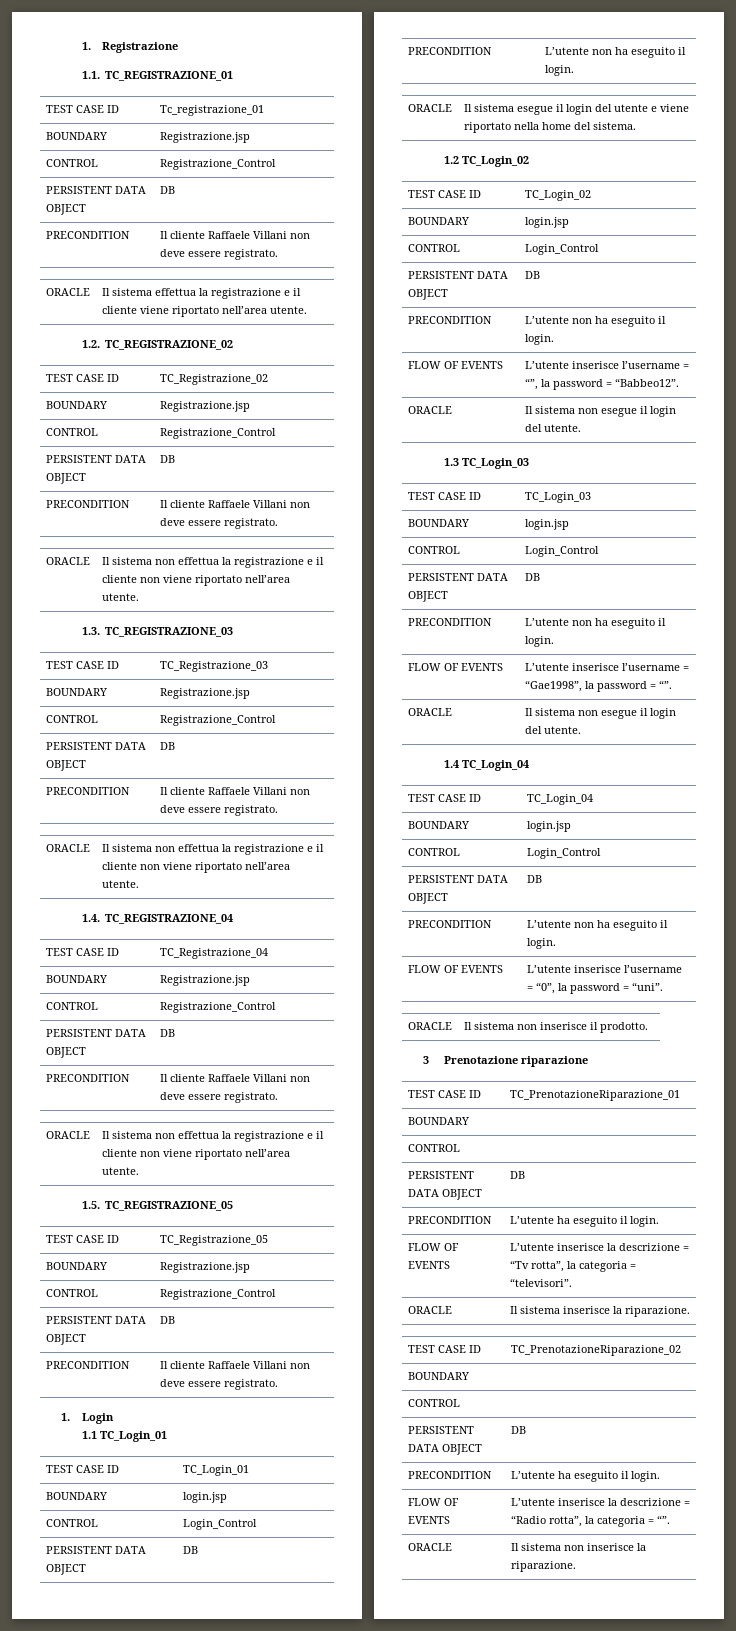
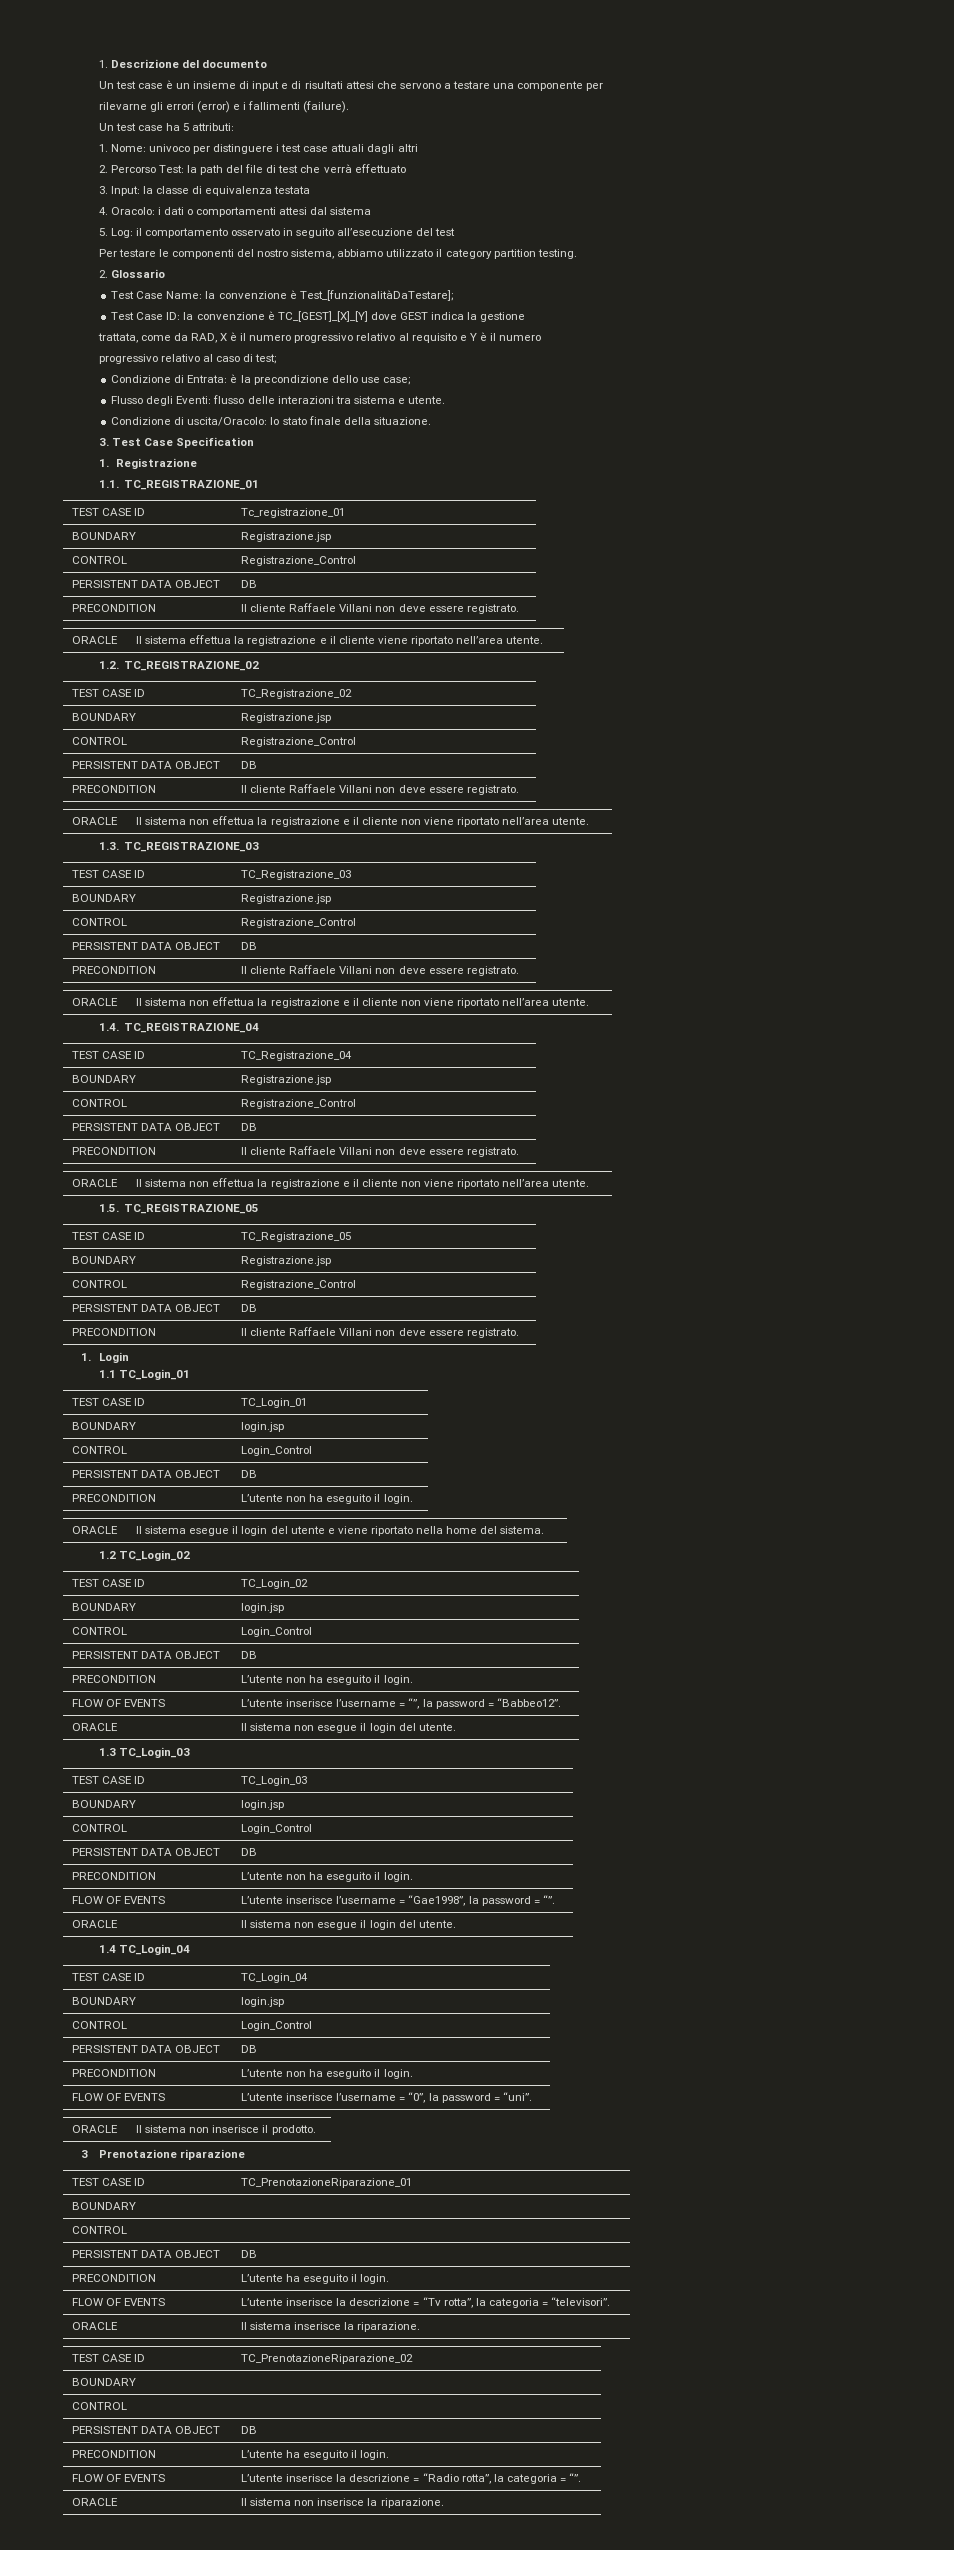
+ 1. Descrizione del documento
+ Un test case è un insieme di input e di risultati attesi che servono a testare una componente per
+ rilevarne gli errori (error) e i fallimenti (failure).
+ Un test case ha 5 attributi:
+ 1. Nome: univoco per distinguere i test case attuali dagli altri
+ 2. Percorso Test: la path del file di test che verrà effettuato
+ 3. Input: la classe di equivalenza testata
+ 4. Oracolo: i dati o comportamenti attesi dal sistema
+ 5. Log: il comportamento osservato in seguito all’esecuzione del test
+ Per testare le componenti del nostro sistema, abbiamo utilizzato il category partition testing.
+ 2. Glossario
+ Test Case Name: la convenzione è Test_[funzionalitàDaTestare];
+ Test Case ID: la convenzione è TC_[GEST]_[X]_[Y] dove GEST indica la gestione
+ trattata, come da RAD, X è il numero progressivo relativo al requisito e Y è il numero
+ progressivo relativo al caso di test;
+ Condizione di Entrata: è la precondizione dello use case;
+ Flusso degli Eventi: flusso delle interazioni tra sistema e utente.
+ Condizione di uscita/Oracolo: lo stato finale della situazione.
+ 3. Test Case Specification

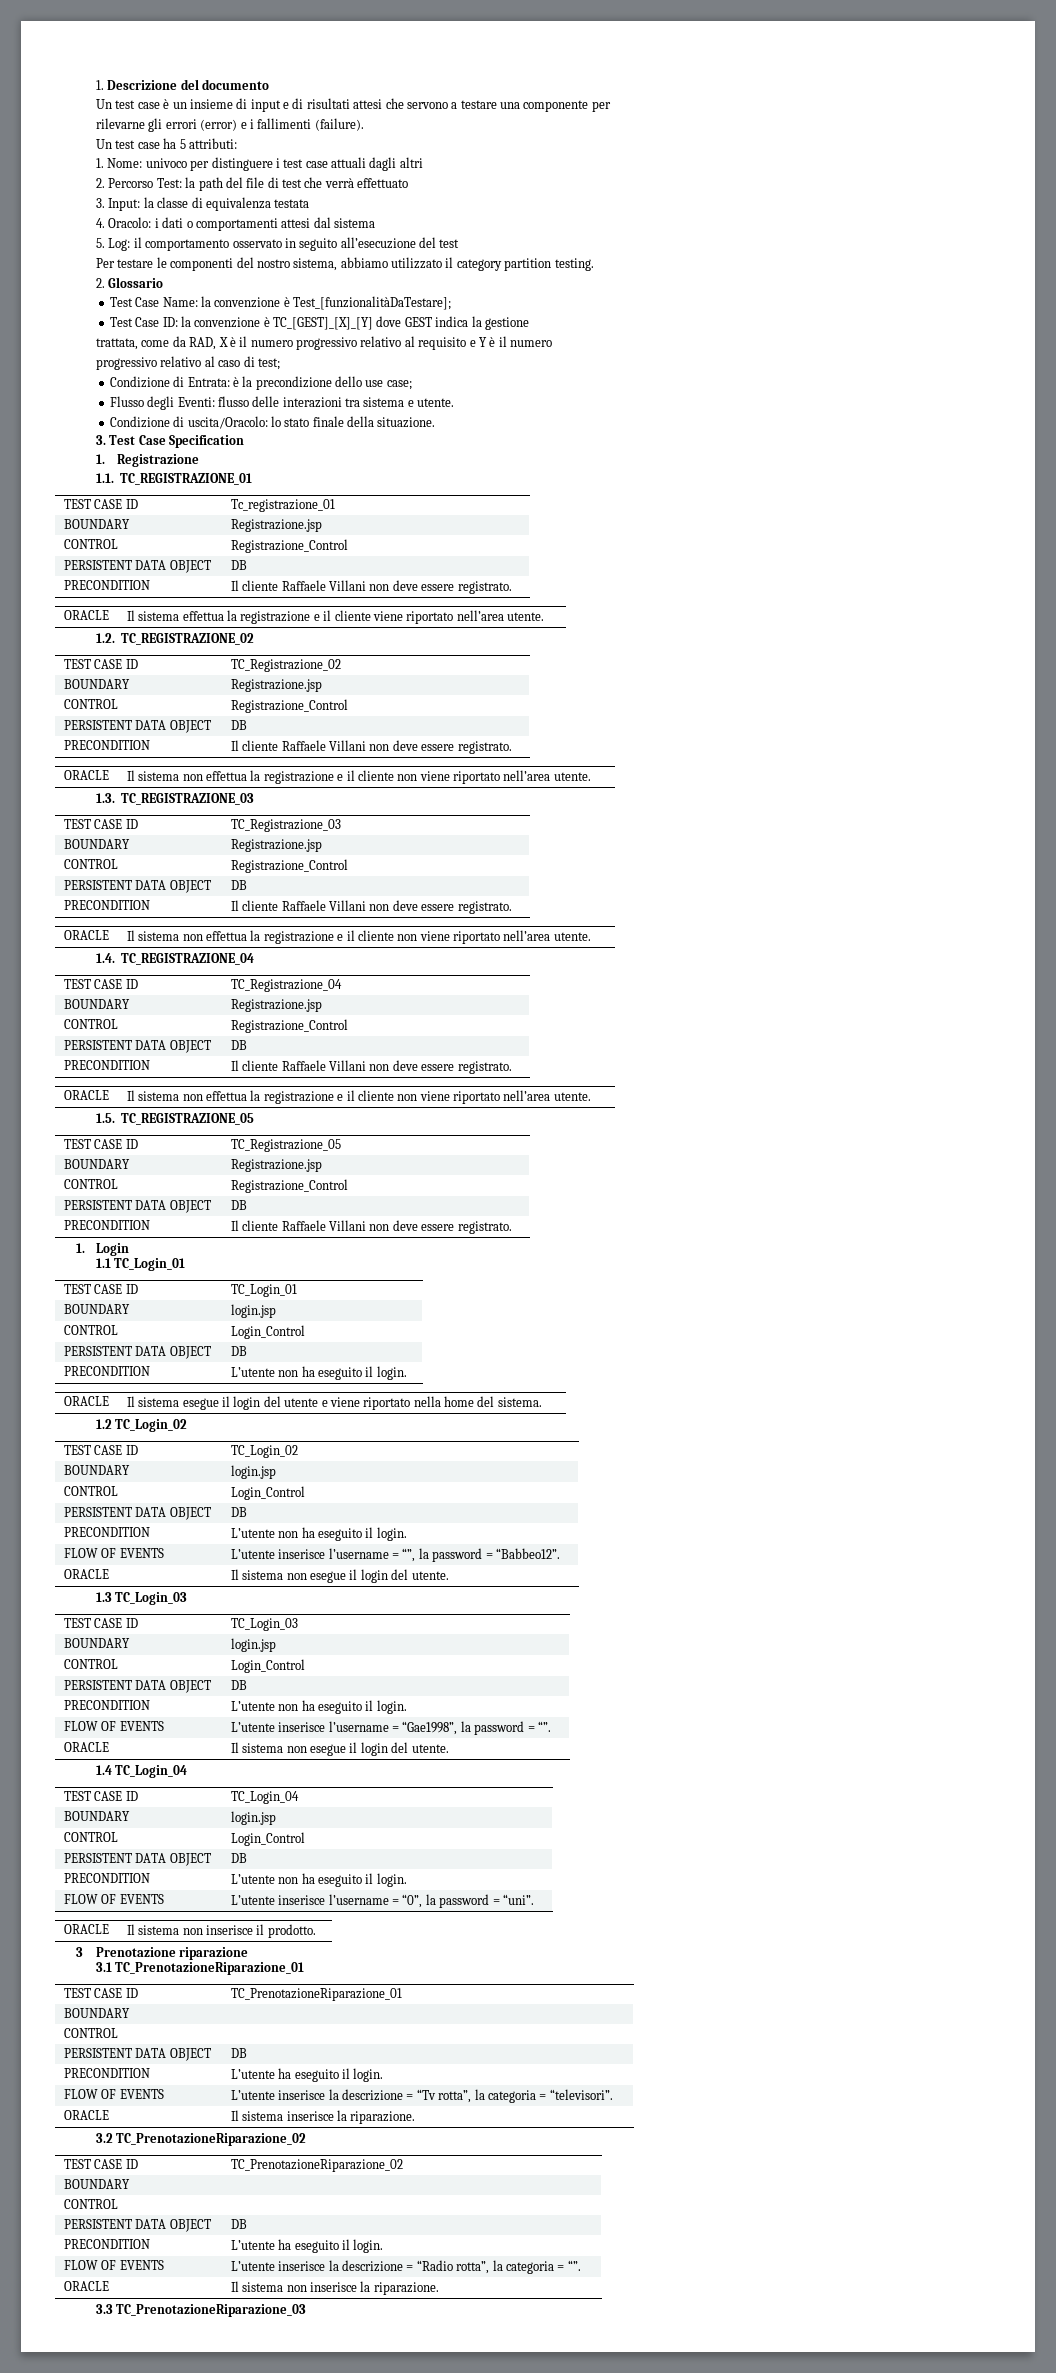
+ 3.1 TC_PrenotazioneRiparazione_01
+ 3.2 TC_PrenotazioneRiparazione_02
+ 3.3 TC_PrenotazioneRiparazione_03

